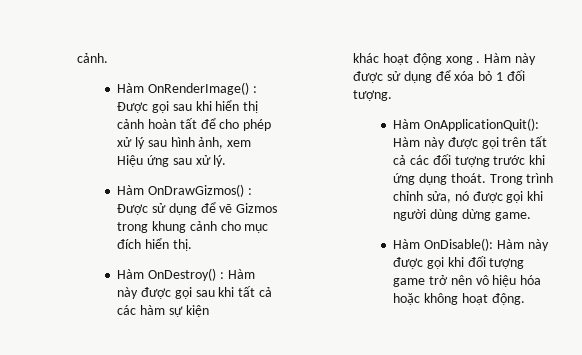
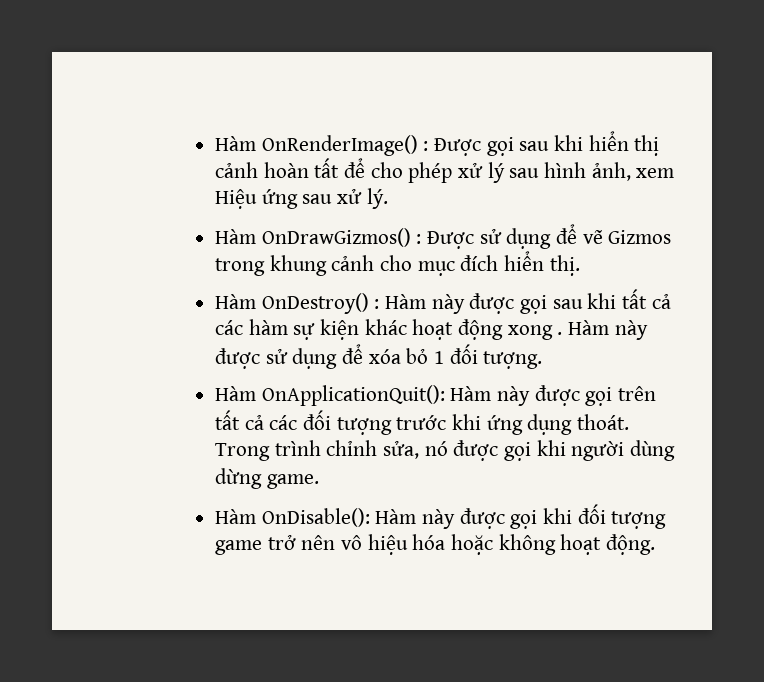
- cảnh.
- Hàm OnDestroy() : Hàm này được gọi sau khi tất cả các hàm sự kiện
- khác hoạt động xong .
+ Hàm OnDestroy() : Hàm này được gọi sau khi tất cả các hàm sự kiện khác hoạt động xong .

